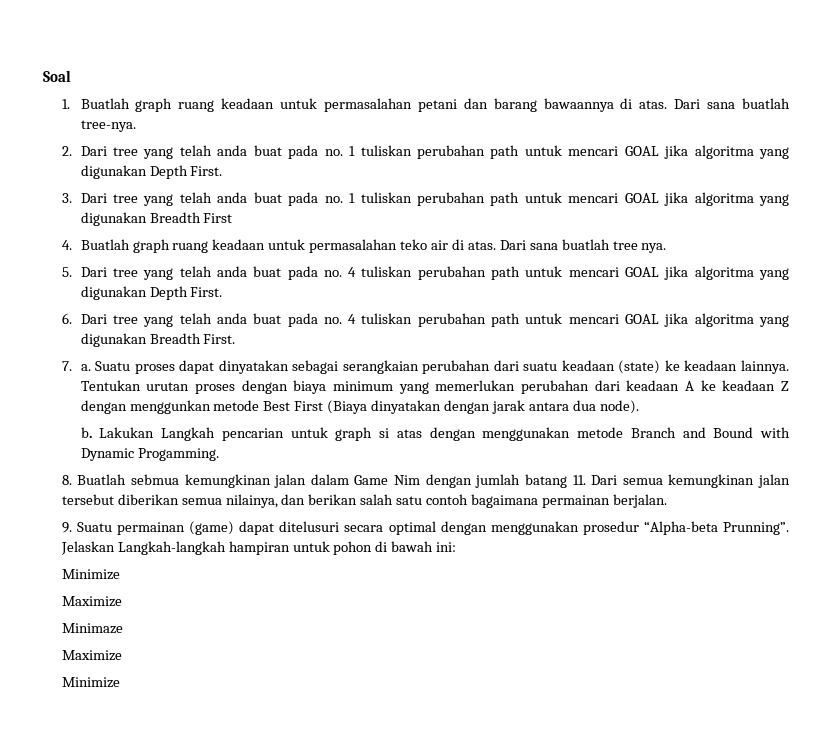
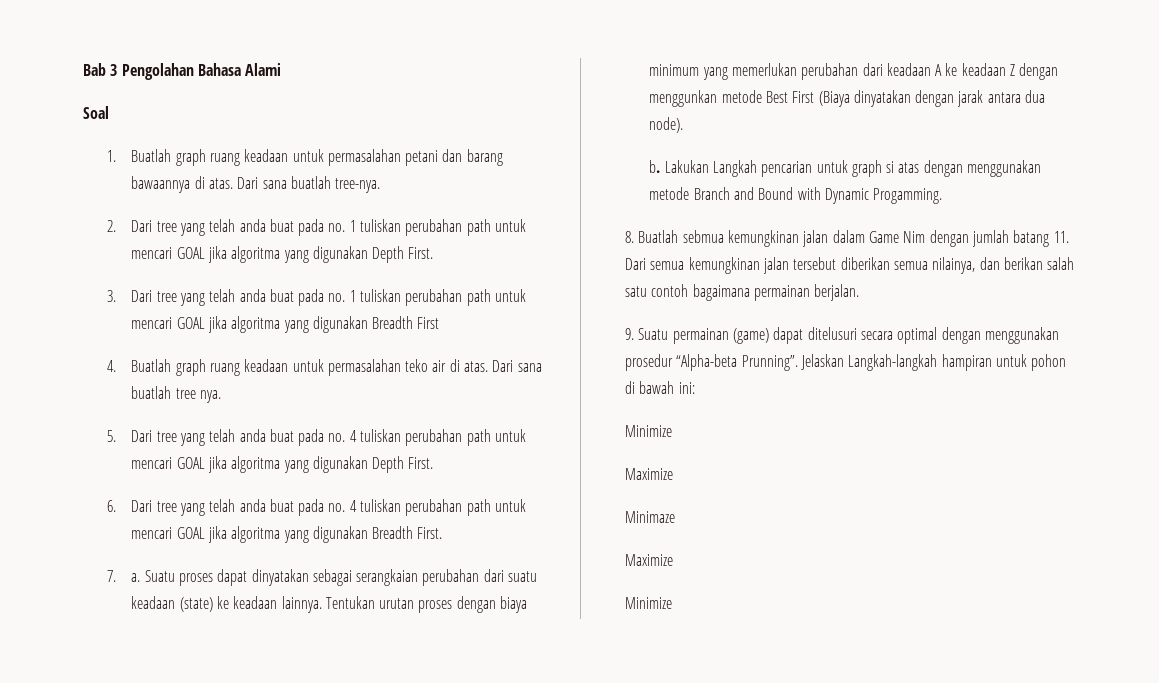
+ Bab 3 Pengolahan Bahasa Alami

